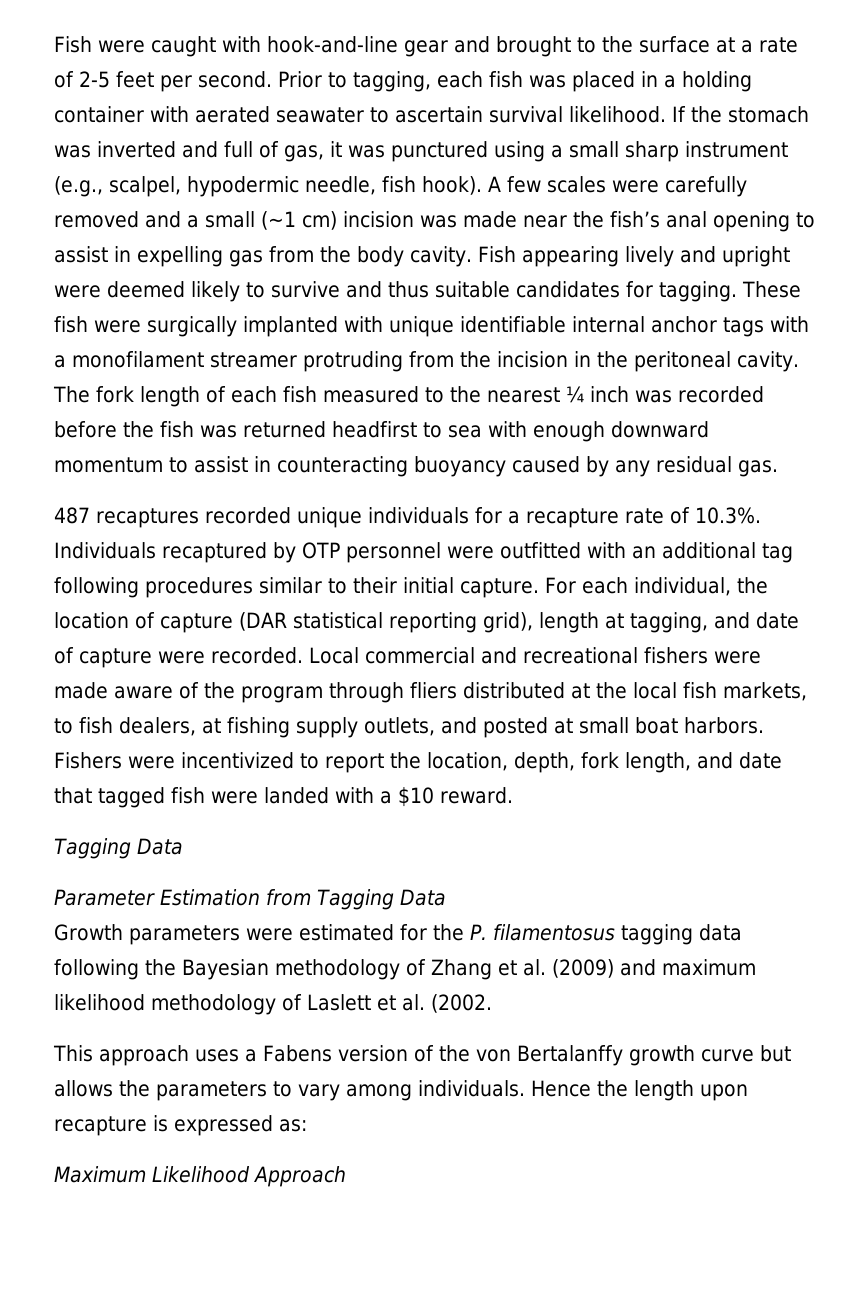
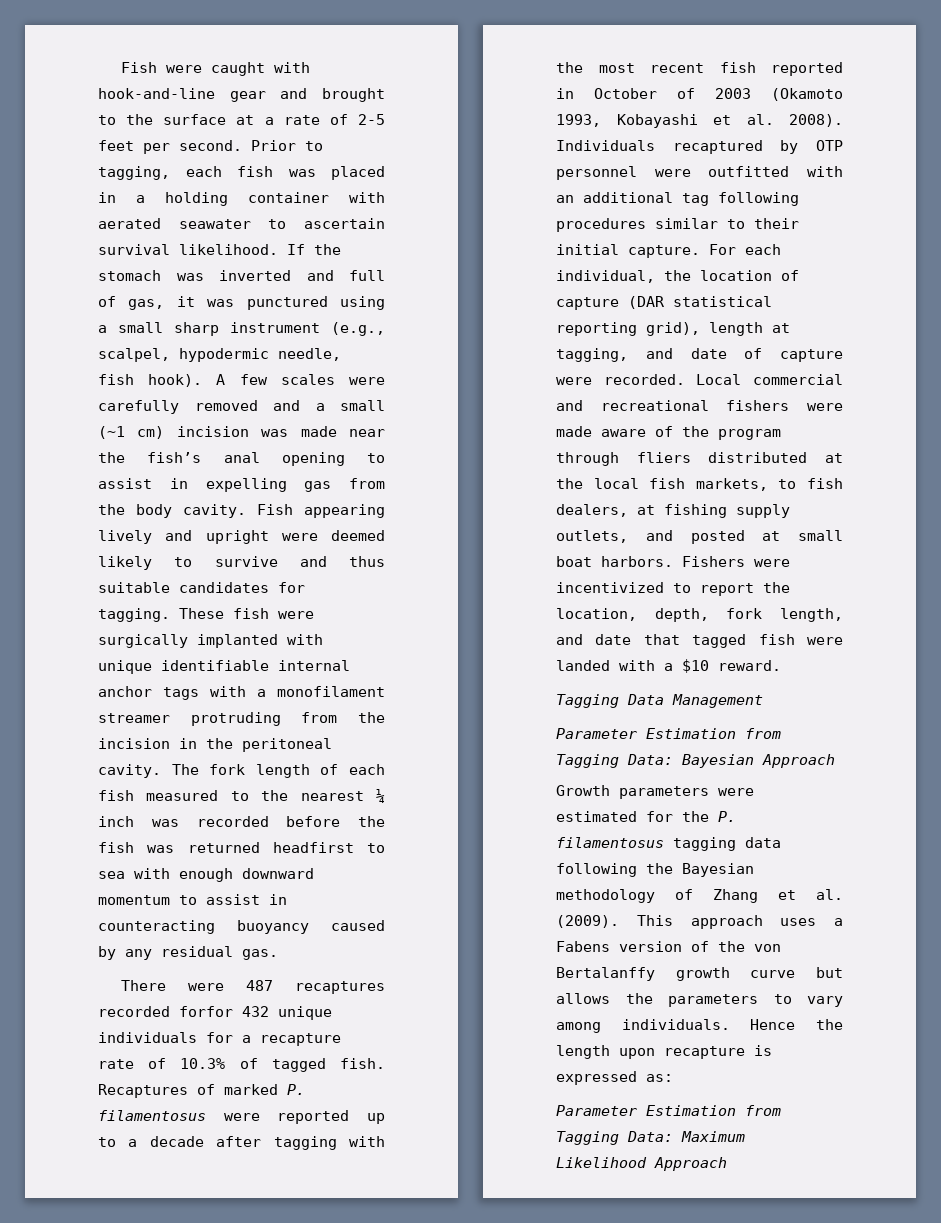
- 487 recaptures recorded unique individuals for a recapture rate of 10.3%. Individuals recaptured by OTP personnel were outfitted with an additional tag following procedures similar to their initial capture.
+ There were 487 recaptures recorded forfor 432 unique individuals for a recapture rate of 10.3% of tagged fish. Recaptures of marked P. filamentosus were reported up to a decade after tagging with the most recent fish reported in October of 2003 (Okamoto 1993, Kobayashi et al. 2008). Individuals recaptured by OTP personnel were outfitted with an additional tag following procedures similar to their initial capture.
  Fishers were incentivized to report the location, depth, fork length, and date that tagged fish were landed with a $10 reward.
- Tagging Data
- Parameter Estimation from Tagging Data
+ Tagging Data Management
+ Parameter Estimation from Tagging Data: Bayesian Approach
- Growth parameters were estimated for the P. filamentosus tagging data following the Bayesian methodology of Zhang et al. (2009) and maximum likelihood methodology of Laslett et al. (2002.
- This approach uses a Fabens version of the von Bertalanffy growth curve but allows the parameters to vary among individuals.
+ Growth parameters were estimated for the P. filamentosus tagging data following the Bayesian methodology of Zhang et al. (2009). This approach uses a Fabens version of the von Bertalanffy growth curve but allows the parameters to vary among individuals.
- Maximum Likelihood Approach
+ Parameter Estimation from Tagging Data: Maximum Likelihood Approach

